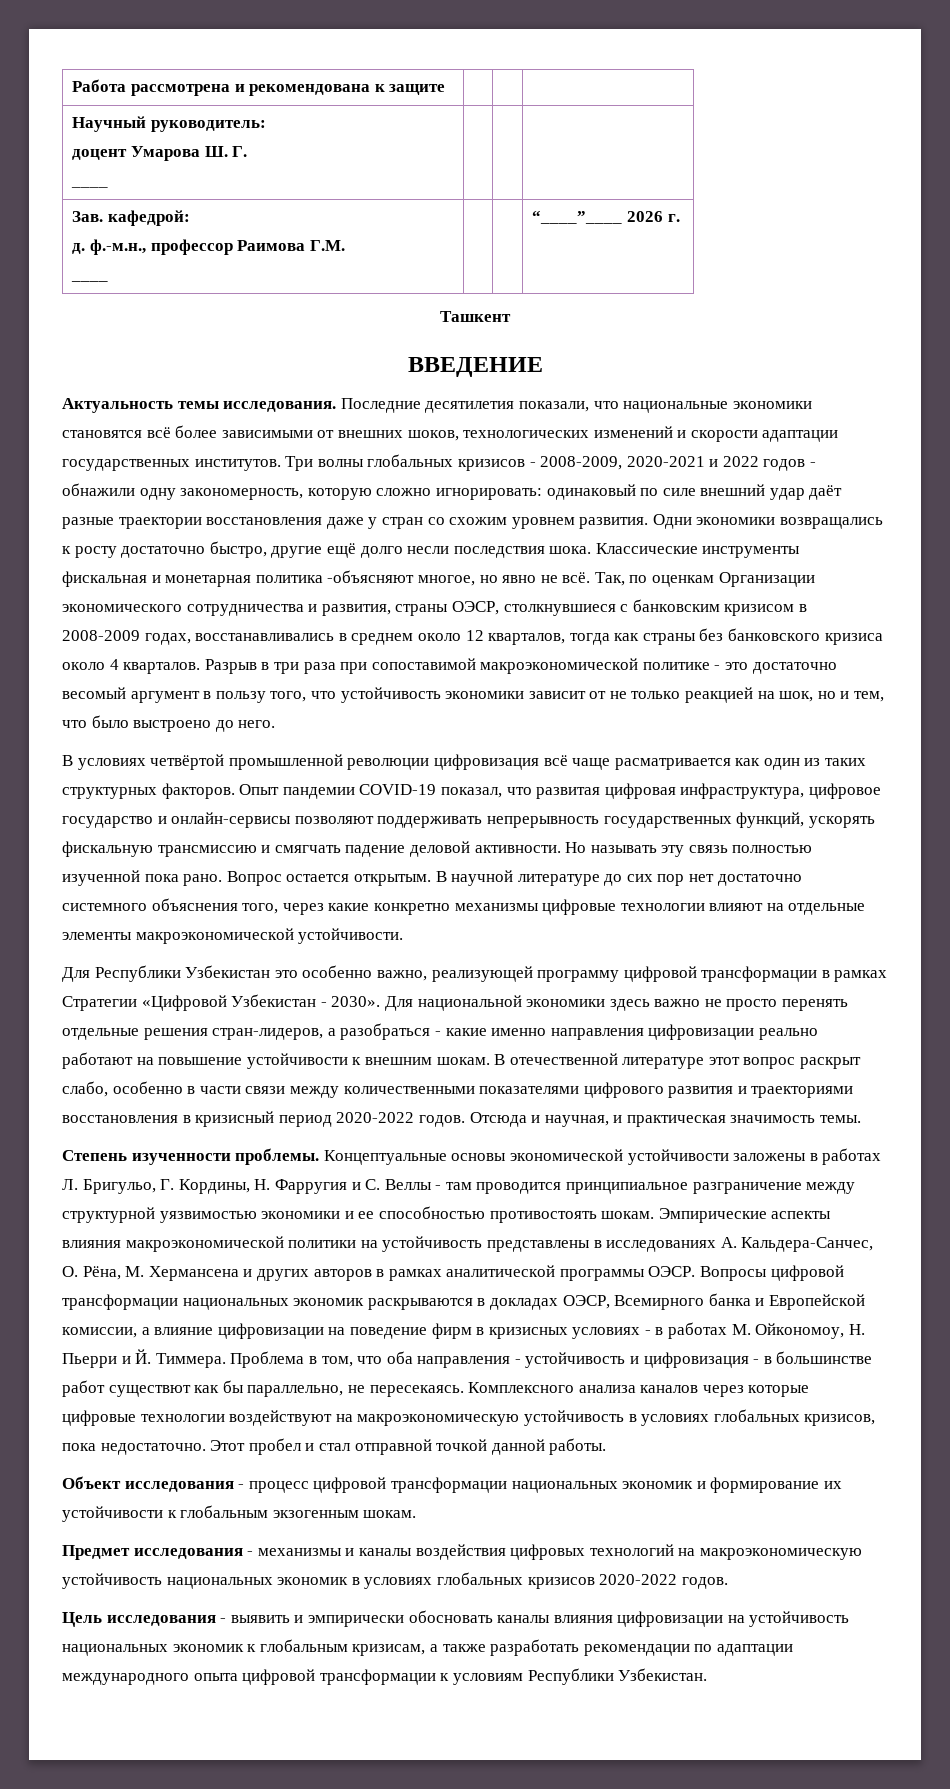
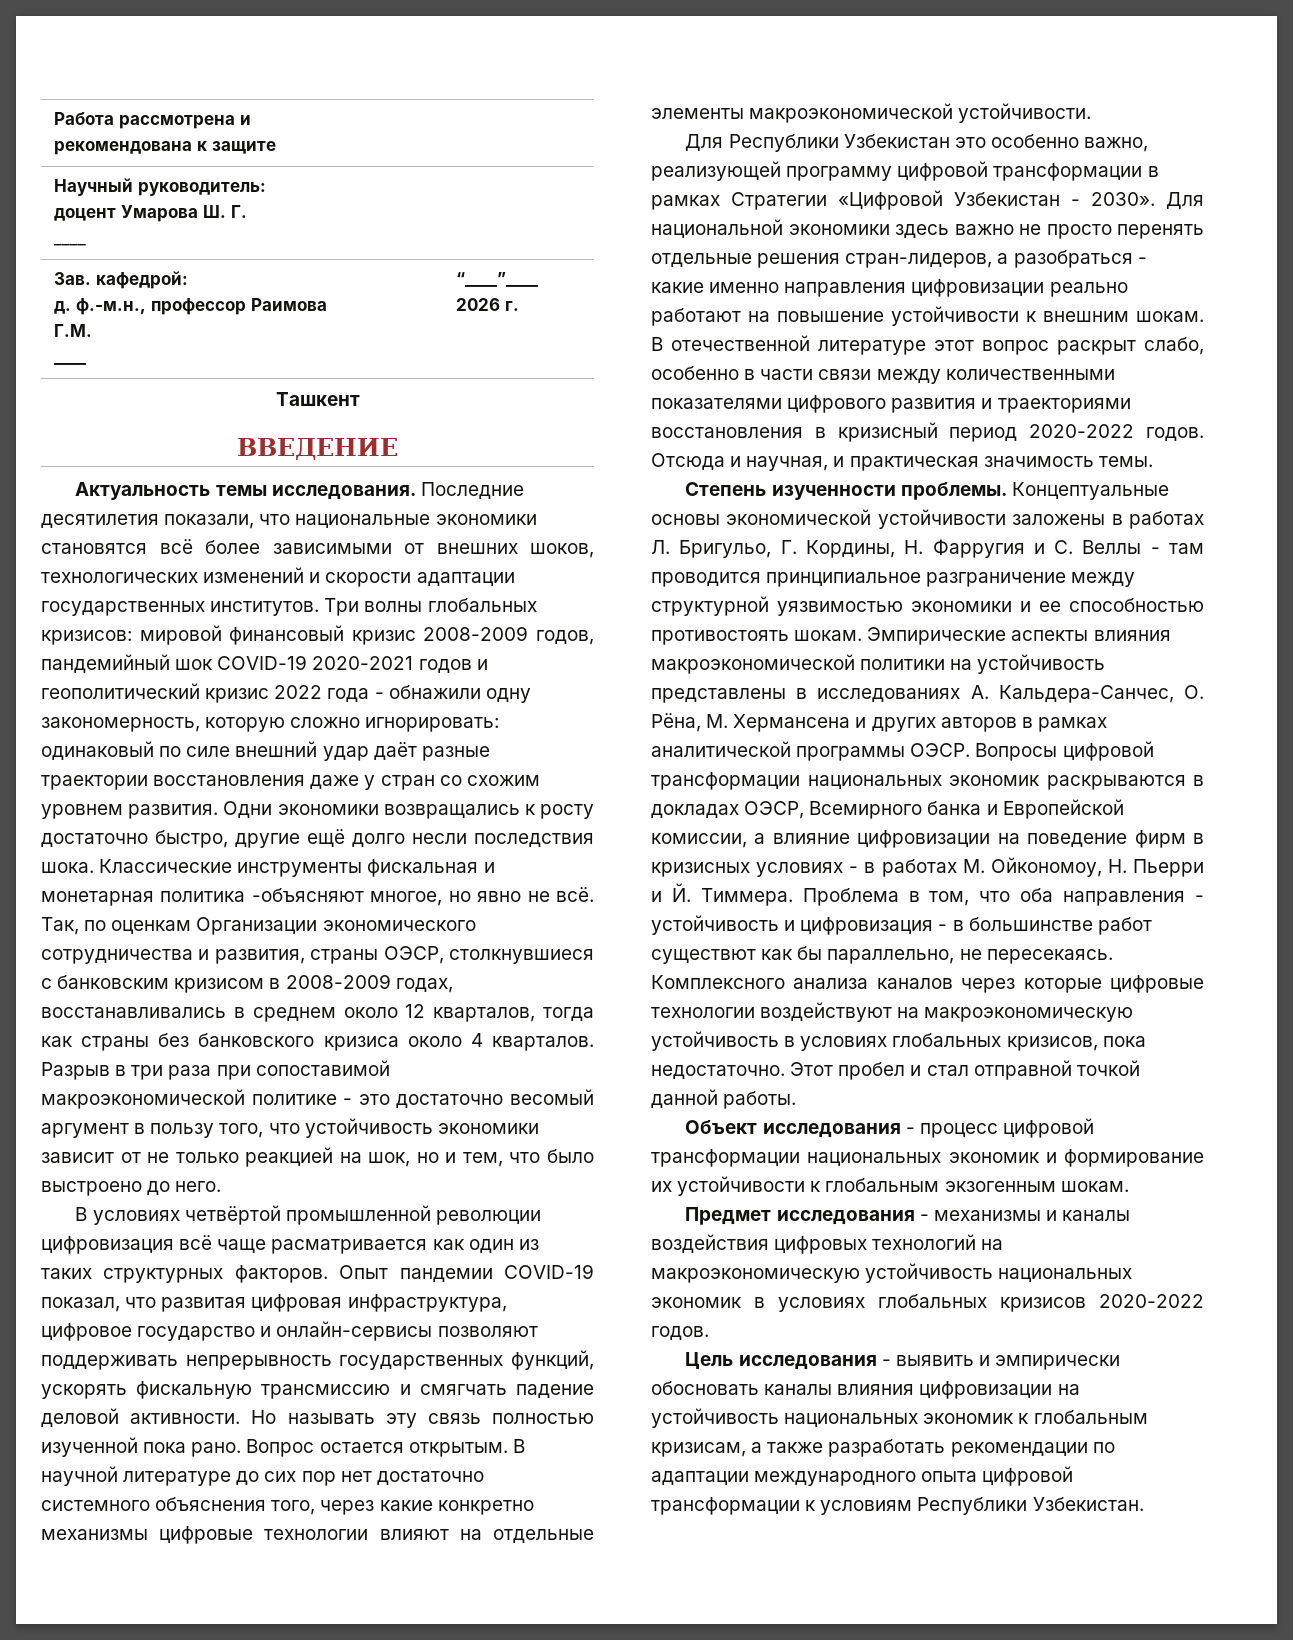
- Три волны глобальных кризисов - 2008-2009, 2020-2021 и 2022 годов - обнажили одну закономерность, которую сложно игнорировать: одинаковый по силе внешний удар даёт разные траектории восстановления даже у стран со схожим уровнем развития.
+ Три волны глобальных кризисов: мировой финансовый кризис 2008-2009 годов, пандемийный шок COVID-19 2020-2021 годов и геополитический кризис 2022 года - обнажили одну закономерность, которую сложно игнорировать: одинаковый по силе внешний удар даёт разные траектории восстановления даже у стран со схожим уровнем развития.

